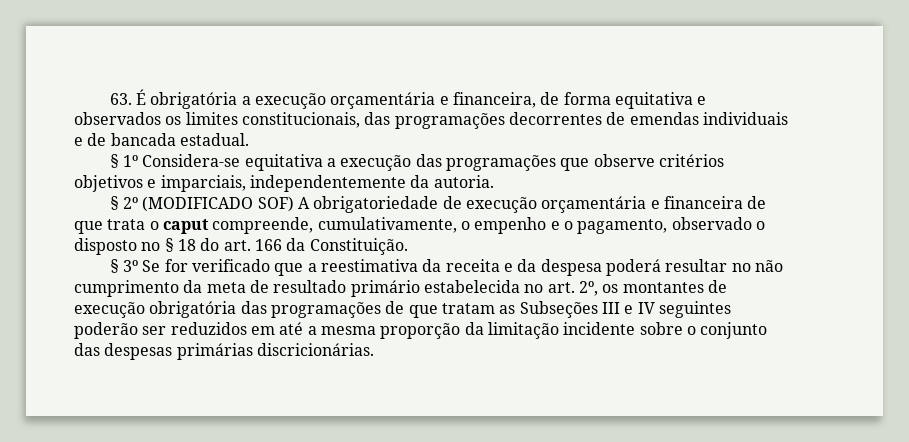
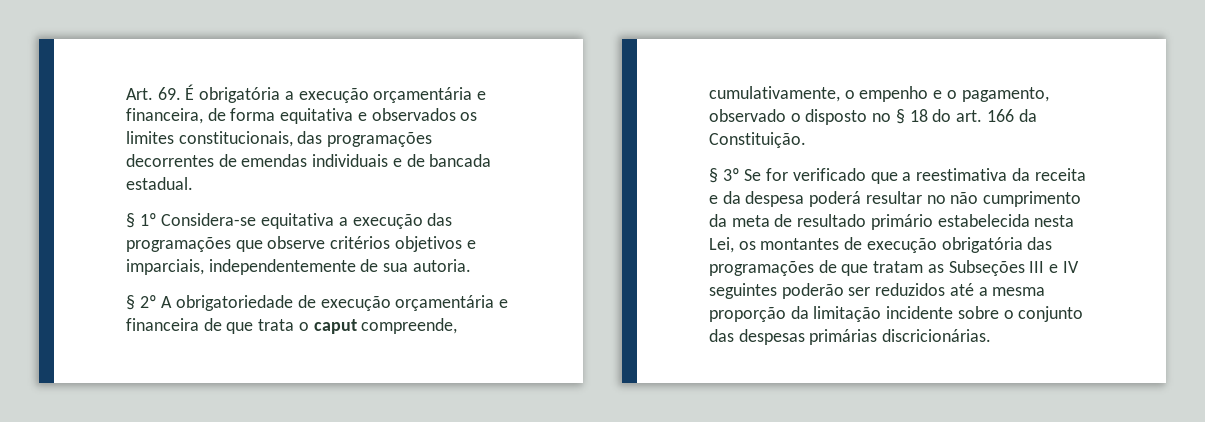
- 63. É obrigatória a execução orçamentária e financeira, de forma equitativa e observados os limites constitucionais, das programações decorrentes de emendas individuais e de bancada estadual.
+ Art. 69. É obrigatória a execução orçamentária e financeira, de forma equitativa e observados os limites constitucionais, das programações decorrentes de emendas individuais e de bancada estadual.
- § 1º Considera-se equitativa a execução das programações que observe critérios objetivos e imparciais, independentemente da autoria.
+ § 1º Considera-se equitativa a execução das programações que observe critérios objetivos e imparciais, independentemente de sua autoria.
- § 2º (MODIFICADO SOF) A obrigatoriedade de execução orçamentária e financeira de que trata o caput compreende, cumulativamente, o empenho e o pagamento, observado o disposto no § 18 do art. 166 da Constituição.
+ § 2º A obrigatoriedade de execução orçamentária e financeira de que trata o caput compreende, cumulativamente, o empenho e o pagamento, observado o disposto no § 18 do art. 166 da Constituição.
- § 3º Se for verificado que a reestimativa da receita e da despesa poderá resultar no não cumprimento da meta de resultado primário estabelecida no art. 2º, os montantes de execução obrigatória das programações de que tratam as Subseções III e IV seguintes poderão ser reduzidos em até a mesma proporção da limitação incidente sobre o conjunto das despesas primárias discricionárias.
+ § 3º Se for verificado que a reestimativa da receita e da despesa poderá resultar no não cumprimento da meta de resultado primário estabelecida nesta Lei, os montantes de execução obrigatória das programações de que tratam as Subseções III e IV seguintes poderão ser reduzidos até a mesma proporção da limitação incidente sobre o conjunto das despesas primárias discricionárias.

